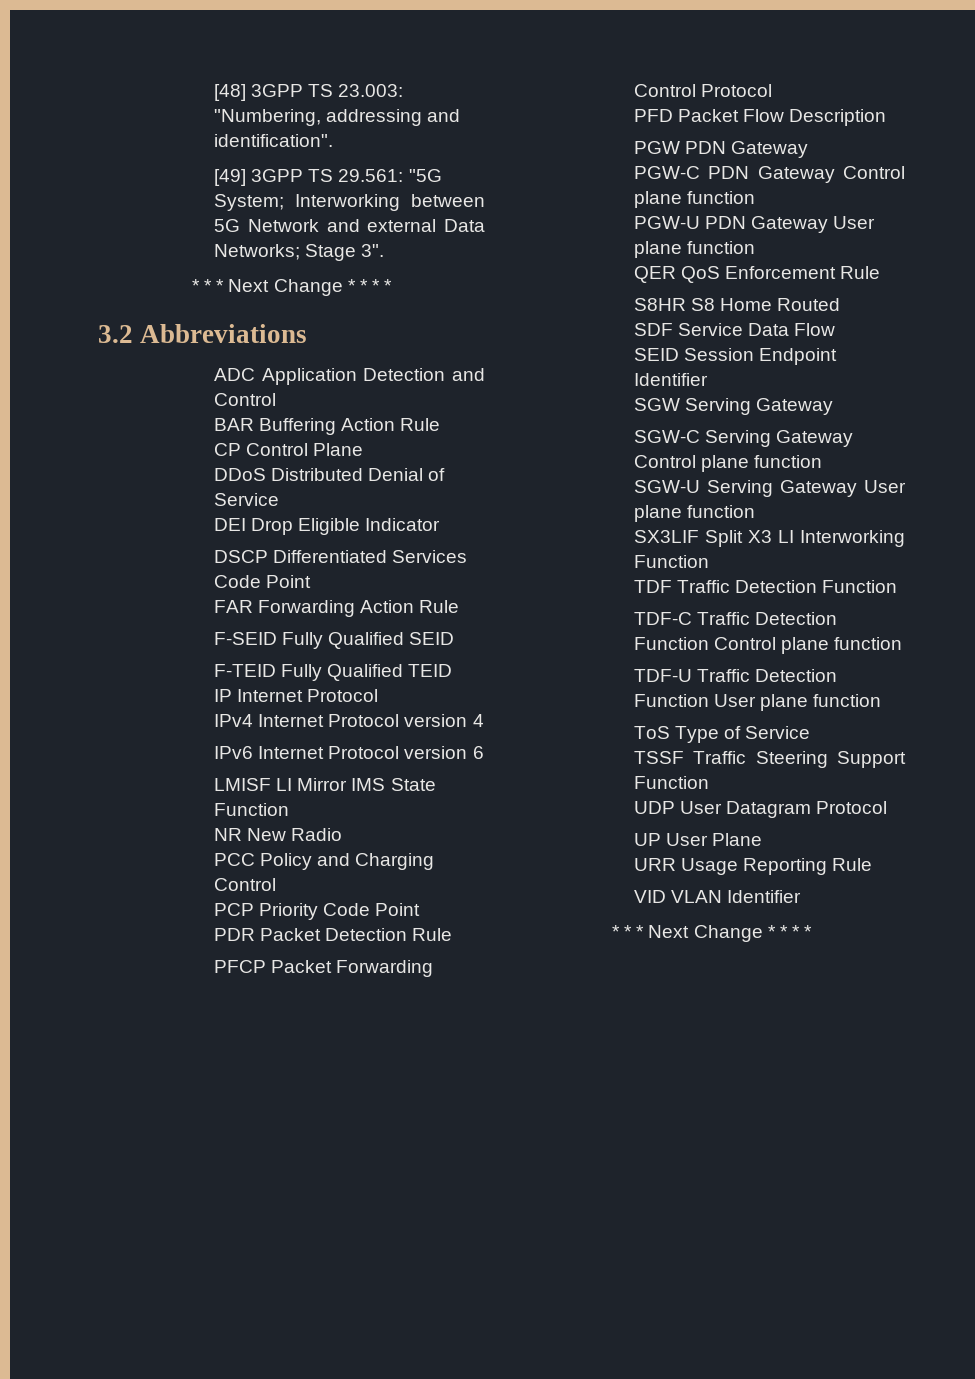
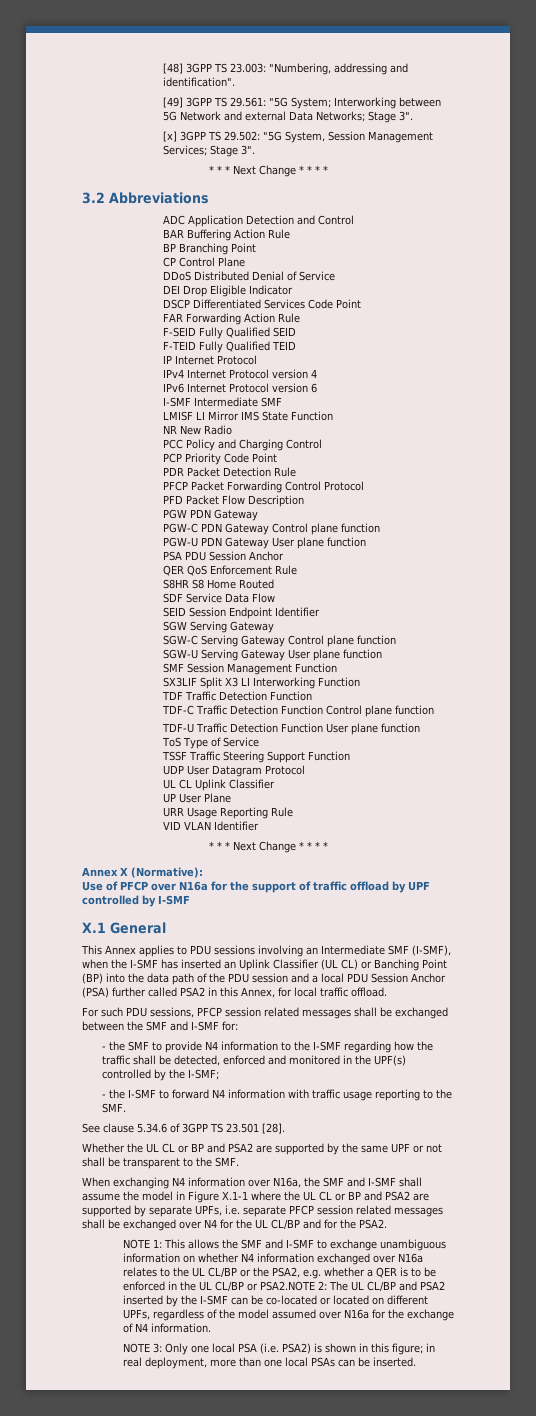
+ [x] 3GPP TS 29.502: "5G System, Session Management Services; Stage 3".
+ BP Branching Point
+ I-SMF Intermediate SMF
+ PSA PDU Session Anchor
+ SMF Session Management Function
+ UL CL Uplink Classifier
+ Annex X (Normative):
+ Use of PFCP over N16a for the support of traffic offload by UPF controlled by I-SMF
+ X.1 General
+ This Annex applies to PDU sessions involving an Intermediate SMF (I-SMF), when the I-SMF has inserted an Uplink Classifier (UL CL) or Banching Point (BP) into the data path of the PDU session and a local PDU Session Anchor (PSA) further called PSA2 in this Annex, for local traffic offload.
+ For such PDU sessions, PFCP session related messages shall be exchanged between the SMF and I-SMF for:
+ - the SMF to provide N4 information to the I-SMF regarding how the traffic shall be detected, enforced and monitored in the UPF(s) controlled by the I-SMF;
+ - the I-SMF to forward N4 information with traffic usage reporting to the SMF.
+ See clause 5.34.6 of 3GPP TS 23.501 [28].
+ Whether the UL CL or BP and PSA2 are supported by the same UPF or not shall be transparent to the SMF.
+ When exchanging N4 information over N16a, the SMF and I-SMF shall assume the model in Figure X.1-1 where the UL CL or BP and PSA2 are supported by separate UPFs, i.e. separate PFCP session related messages shall be exchanged over N4 for the UL CL/BP and for the PSA2.
+ NOTE 1: This allows the SMF and I-SMF to exchange unambiguous information on whether N4 information exchanged over N16a relates to the UL CL/BP or the PSA2, e.g. whether a QER is to be enforced in the UL CL/BP or PSA2.NOTE 2: The UL CL/BP and PSA2 inserted by the I-SMF can be co-located or located on different UPFs, regardless of the model assumed over N16a for the exchange of N4 information.
+ NOTE 3: Only one local PSA (i.e. PSA2) is shown in this figure; in real deployment, more than one local PSAs can be inserted.

